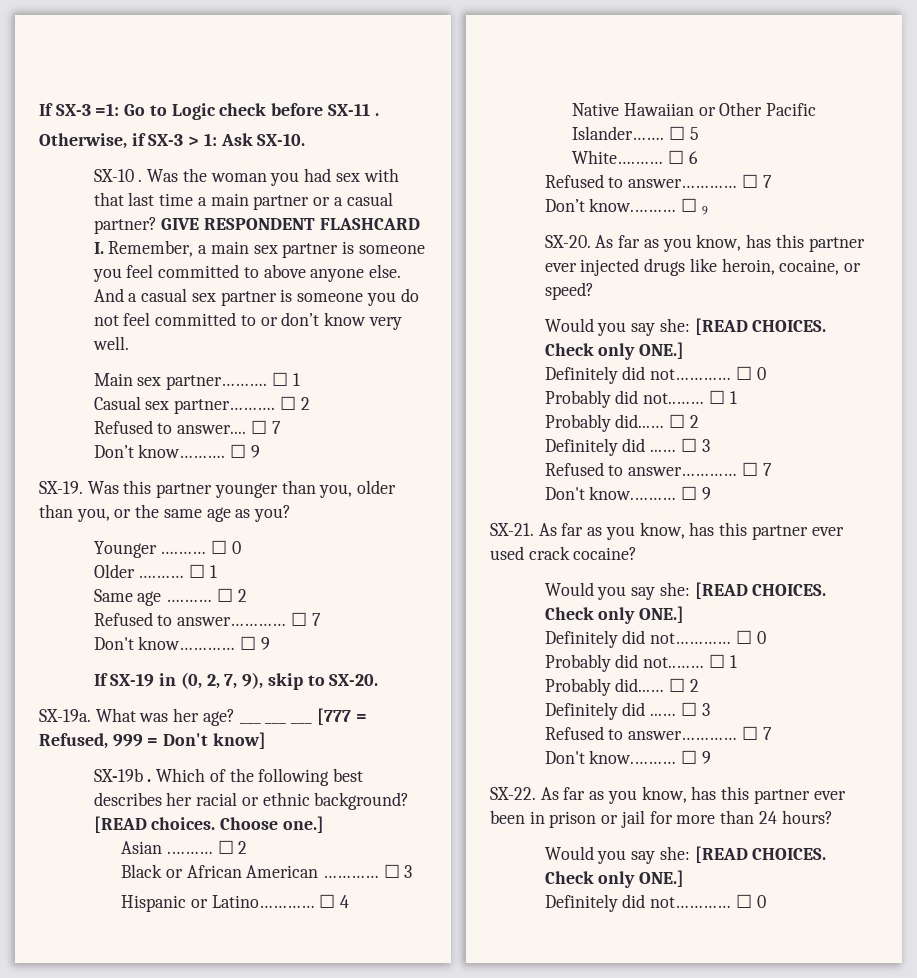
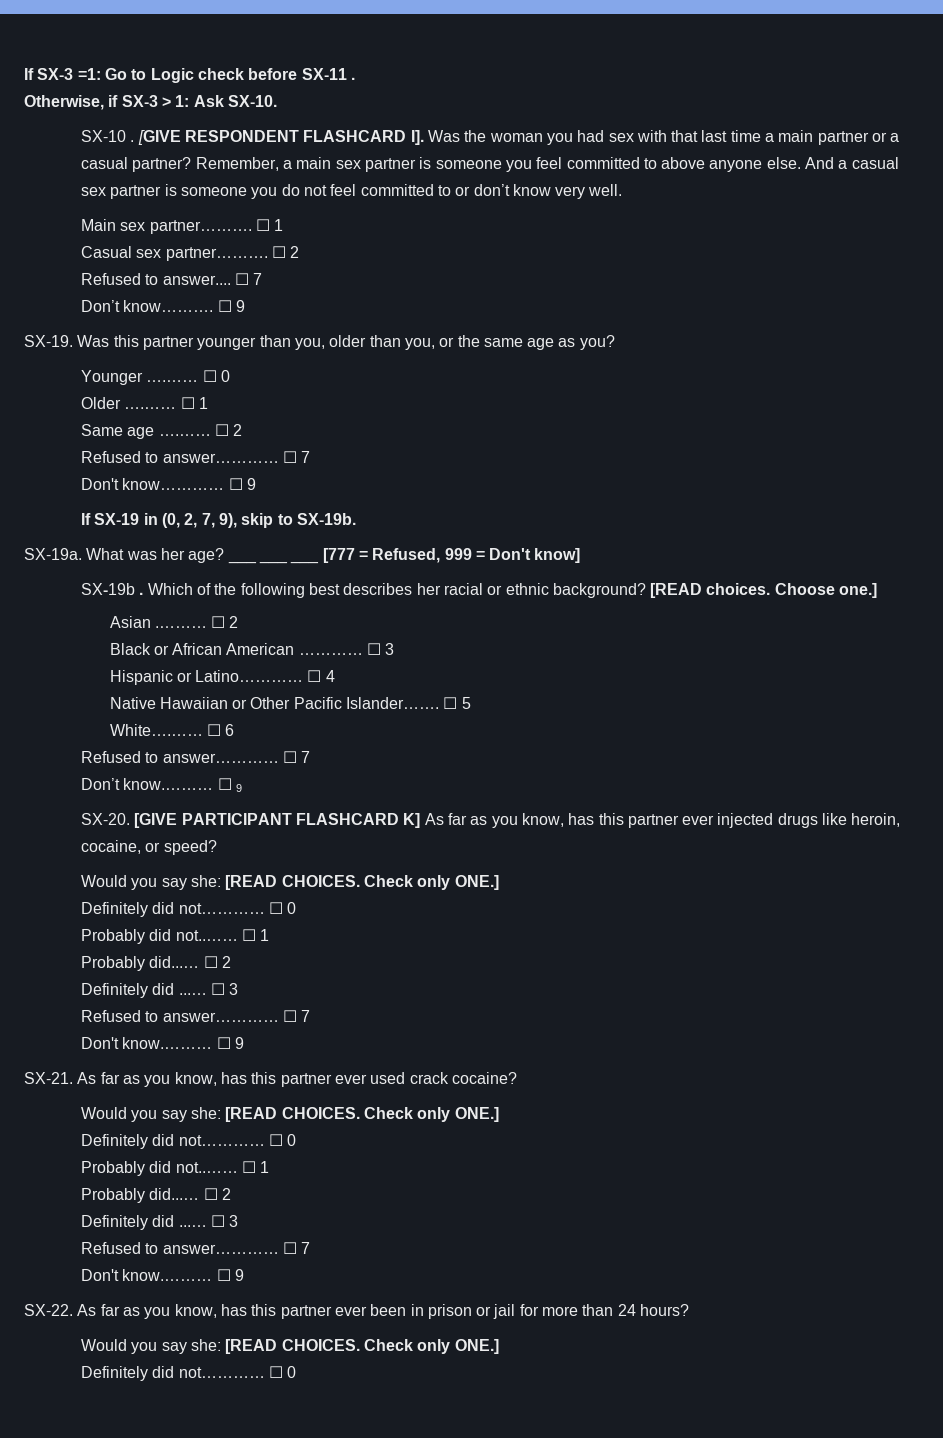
- Was the woman you had sex with that last time a main partner or a casual partner?
+ [GIVE RESPONDENT FLASHCARD I]. Was the woman you had sex with that last time a main partner or a casual partner?
- GIVE RESPONDENT FLASHCARD I. Remember, a main sex partner is someone you feel committed to above anyone else.
+ Remember, a main sex partner is someone you feel committed to above anyone else.
- If SX-19 in (0, 2, 7, 9), skip to SX-20.
+ If SX-19 in (0, 2, 7, 9), skip to SX-19b.
- As far as you know, has this partner ever injected drugs like heroin, cocaine, or speed?
+ [GIVE PARTICIPANT FLASHCARD K] As far as you know, has this partner ever injected drugs like heroin, cocaine, or speed?

